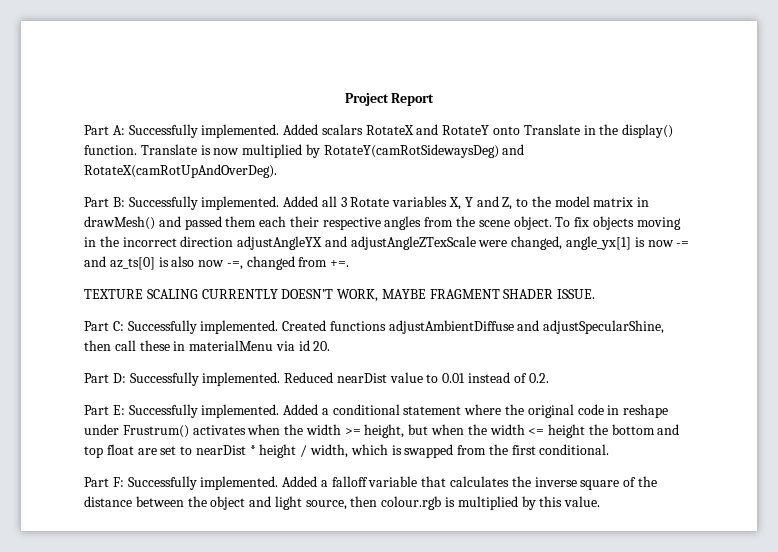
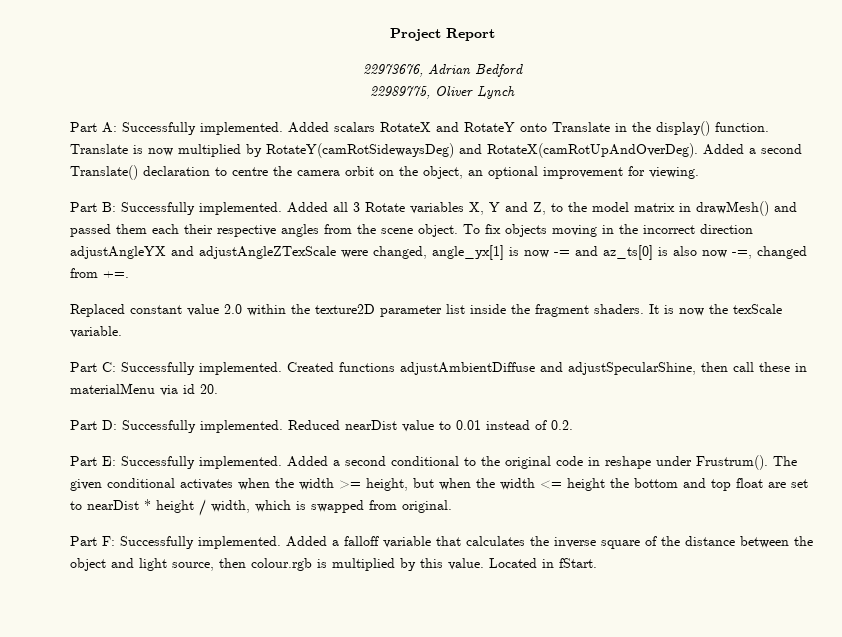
+ 22973676, Adrian Bedford
+ 22989775, Oliver Lynch
+ Added a second Translate() declaration to centre the camera orbit on the object, an optional improvement for viewing.
- TEXTURE SCALING CURRENTLY DOESN’T WORK, MAYBE FRAGMENT SHADER ISSUE.
+ Replaced constant value 2.0 within the texture2D parameter list inside the fragment shaders. It is now the texScale variable.
- Added a conditional statement where the original code in reshape under Frustrum() activates when the width >= height, but when the width <= height the bottom and top float are set to nearDist * height / width, which is swapped from the first conditional.
+ Added a second conditional to the original code in reshape under Frustrum(). The given conditional activates when the width >= height, but when the width <= height the bottom and top float are set to nearDist * height / width, which is swapped from original.
+ Located in fStart.

